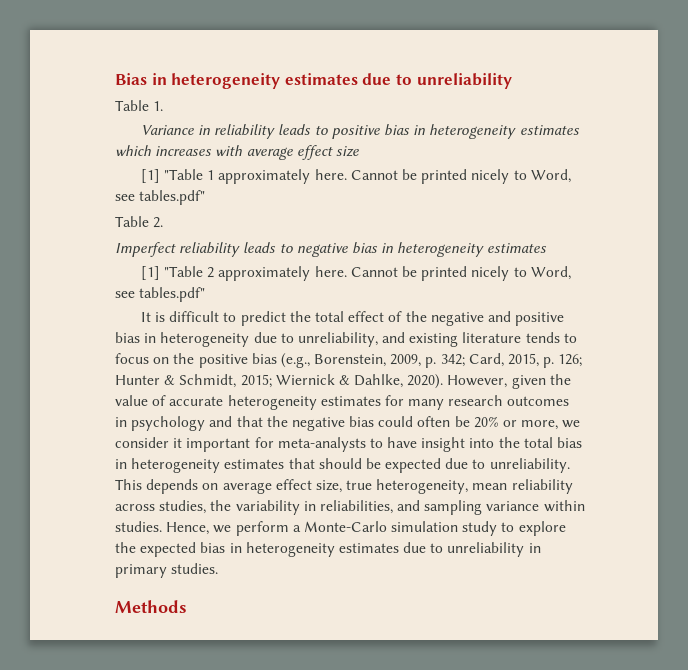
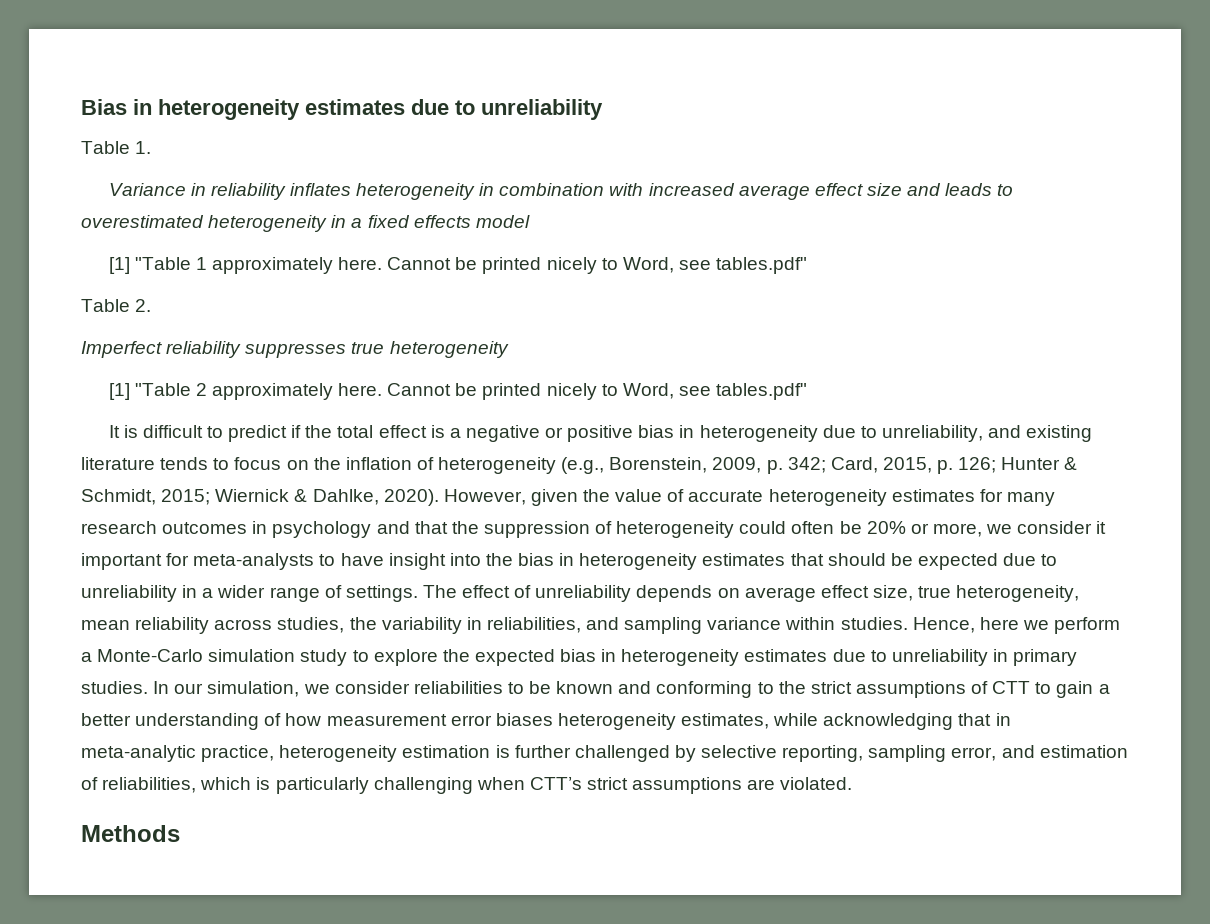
- Variance in reliability leads to positive bias in heterogeneity estimates which increases with average effect size
+ Variance in reliability inflates heterogeneity in combination with increased average effect size and leads to overestimated heterogeneity in a fixed effects model
- Imperfect reliability leads to negative bias in heterogeneity estimates
+ Imperfect reliability suppresses true heterogeneity
- It is difficult to predict the total effect of the negative and positive bias in heterogeneity due to unreliability, and existing literature tends to focus on the positive bias (e.g., Borenstein, 2009, p. 342; Card, 2015, p. 126; Hunter & Schmidt, 2015; Wiernick & Dahlke, 2020).
+ It is difficult to predict if the total effect is a negative or positive bias in heterogeneity due to unreliability, and existing literature tends to focus on the inflation of heterogeneity (e.g., Borenstein, 2009, p. 342; Card, 2015, p. 126; Hunter & Schmidt, 2015; Wiernick & Dahlke, 2020).
- However, given the value of accurate heterogeneity estimates for many research outcomes in psychology and that the negative bias could often be 20% or more, we consider it important for meta-analysts to have insight into the total bias in heterogeneity estimates that should be expected due to unreliability. This depends on average effect size, true heterogeneity, mean reliability across studies, the variability in reliabilities, and sampling variance within studies.
+ However, given the value of accurate heterogeneity estimates for many research outcomes in psychology and that the suppression of heterogeneity could often be 20% or more, we consider it important for meta-analysts to have insight into the bias in heterogeneity estimates that should be expected due to unreliability in a wider range of settings. The effect of unreliability depends on average effect size, true heterogeneity, mean reliability across studies, the variability in reliabilities, and sampling variance within studies.
- Hence, we perform a Monte-Carlo simulation study to explore the expected bias in heterogeneity estimates due to unreliability in primary studies.
+ Hence, here we perform a Monte-Carlo simulation study to explore the expected bias in heterogeneity estimates due to unreliability in primary studies. In our simulation, we consider reliabilities to be known and conforming to the strict assumptions of CTT to gain a better understanding of how measurement error biases heterogeneity estimates, while acknowledging that in meta-analytic practice, heterogeneity estimation is further challenged by selective reporting, sampling error, and estimation of reliabilities, which is particularly challenging when CTT’s strict assumptions are violated.

